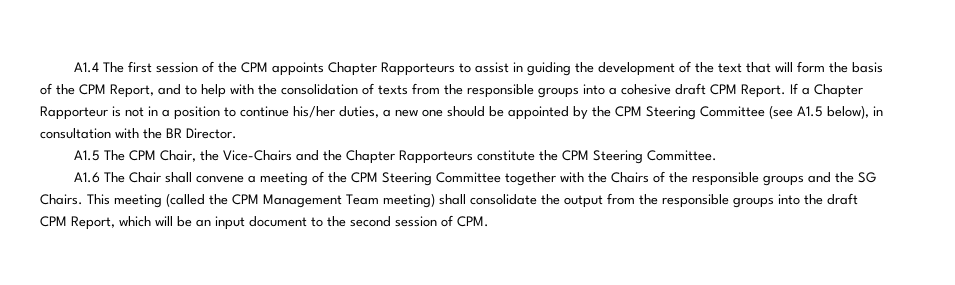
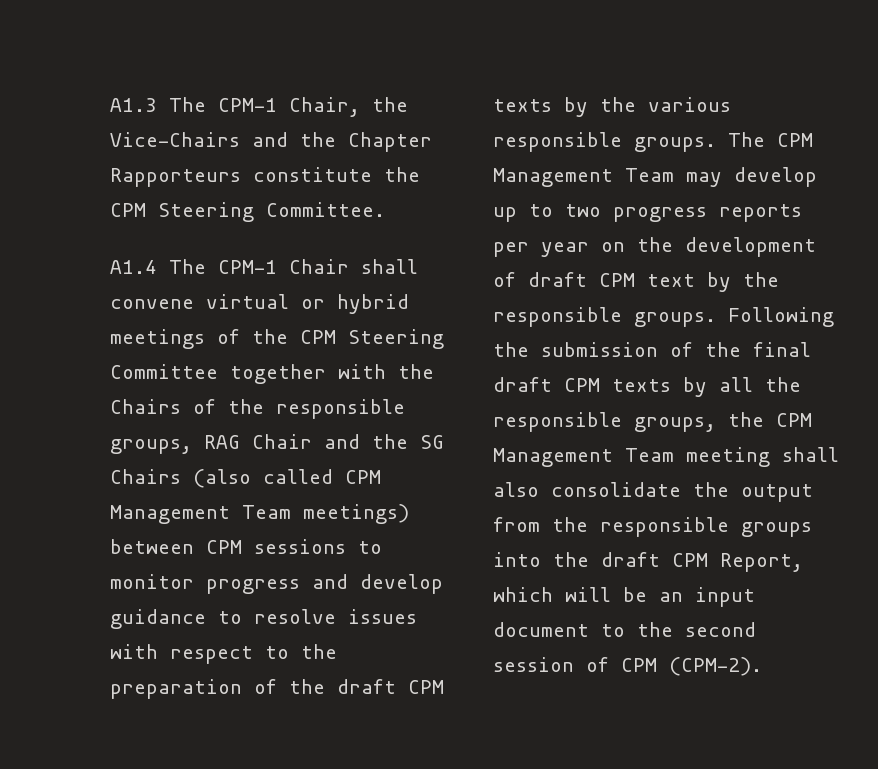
- A1.4 The first session of the CPM appoints Chapter Rapporteurs to assist in guiding the development of the text that will form the basis of the CPM Report, and to help with the consolidation of texts from the responsible groups into a cohesive draft CPM Report. If a Chapter Rapporteur is not in a position to continue his/her duties, a new one should be appointed by the CPM Steering Committee (see A1.5 below), in consultation with the BR Director.
- A1.5 The CPM Chair, the Vice-Chairs and the Chapter Rapporteurs constitute the CPM Steering Committee.
+ A1.3 The CPM-1 Chair, the Vice-Chairs and the Chapter Rapporteurs constitute the CPM Steering Committee.
- A1.6 The Chair shall convene a meeting of the CPM Steering Committee together with the Chairs of the responsible groups and the SG Chairs. This meeting (called the CPM Management Team meeting) shall consolidate the output from the responsible groups into the draft CPM Report, which will be an input document to the second session of CPM.
+ A1.4 The CPM-1 Chair shall convene virtual or hybrid meetings of the CPM Steering Committee together with the Chairs of the responsible groups, RAG Chair and the SG Chairs (also called CPM Management Team meetings) between CPM sessions to monitor progress and develop guidance to resolve issues with respect to the preparation of the draft CPM texts by the various responsible groups. The CPM Management Team may develop up to two progress reports per year on the development of draft CPM text by the responsible groups. Following the submission of the final draft CPM texts by all the responsible groups, the CPM Management Team meeting shall also consolidate the output from the responsible groups into the draft CPM Report, which will be an input document to the second session of CPM (CPM-2).

